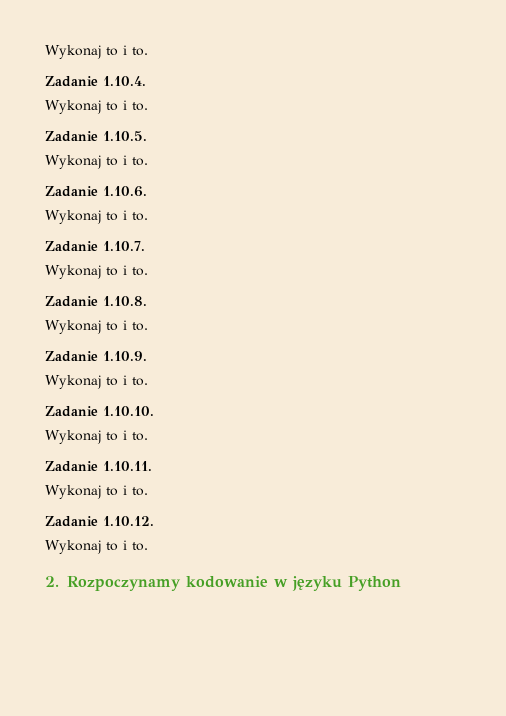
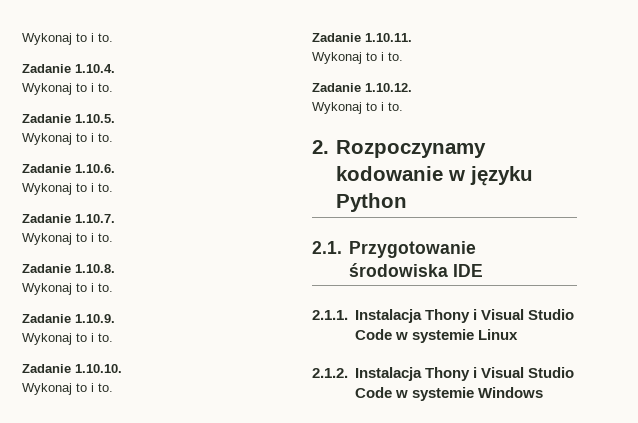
+ 2.1. Przygotowanie środowiska IDE
+ 2.1.1. Instalacja Thony i Visual Studio Code w systemie Linux
+ 2.1.2. Instalacja Thony i Visual Studio Code w systemie Windows

